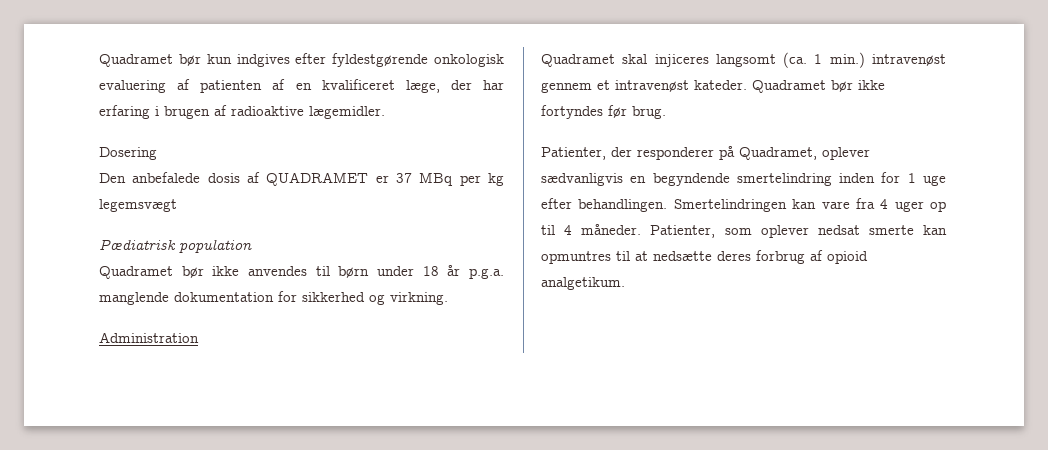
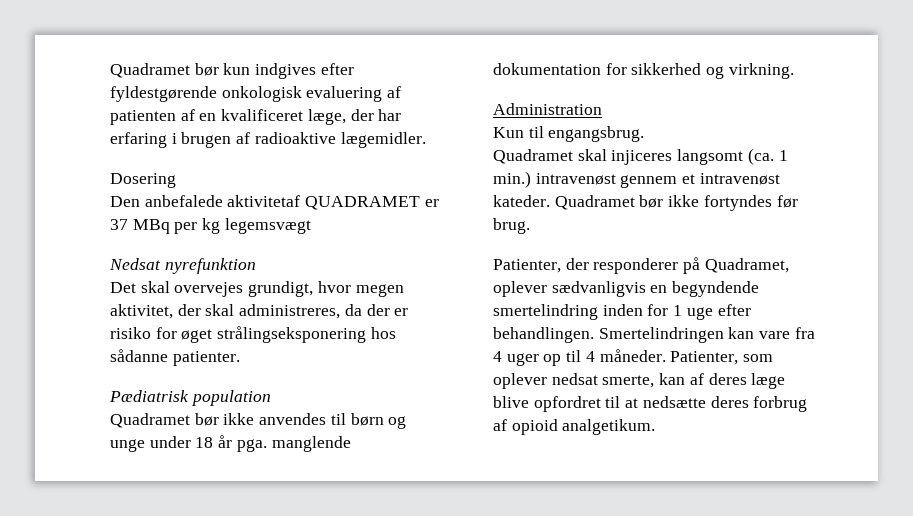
- Den anbefalede dosis af QUADRAMET er 37 MBq per kg legemsvægt
+ Den anbefalede aktivitetaf QUADRAMET er 37 MBq per kg legemsvægt
+ Nedsat nyrefunktion
+ Det skal overvejes grundigt, hvor megen aktivitet, der skal administreres, da der er risiko for øget strålingseksponering hos sådanne patienter.
- Quadramet bør ikke anvendes til børn under 18 år p.g.a. manglende dokumentation for sikkerhed og virkning.
+ Quadramet bør ikke anvendes til børn og unge under 18 år pga. manglende dokumentation for sikkerhed og virkning.
+ Kun til engangsbrug.
- Patienter, som oplever nedsat smerte kan opmuntres til at nedsætte deres forbrug af opioid analgetikum.
+ Patienter, som oplever nedsat smerte, kan af deres læge blive opfordret til at nedsætte deres forbrug af opioid analgetikum.

